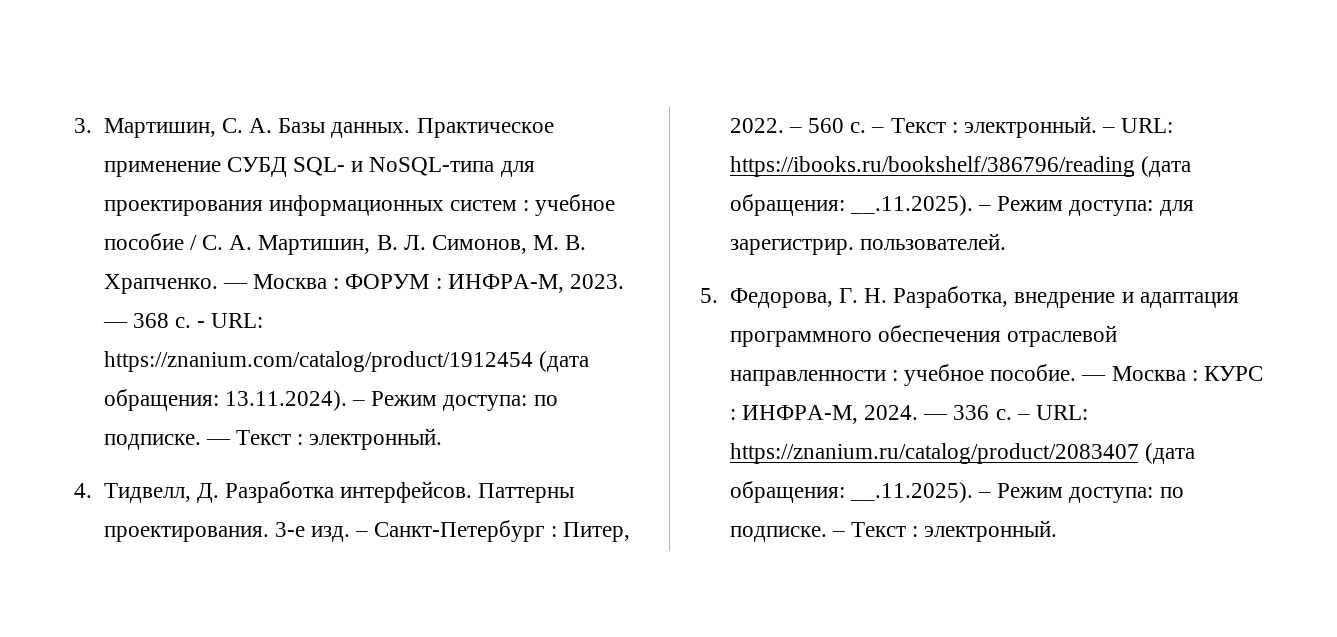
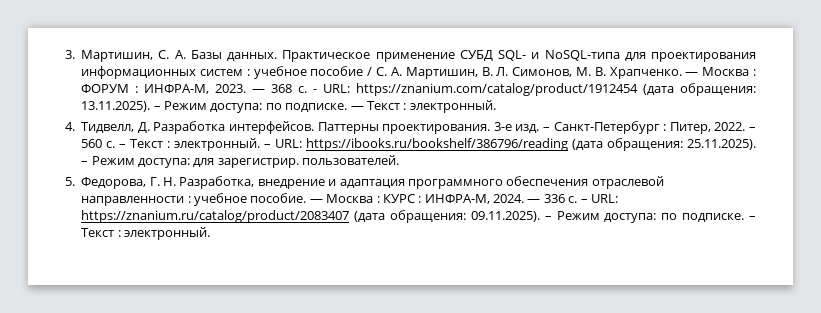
- - URL: https://znanium.com/catalog/product/1912454 (дата обращения: 13.11.2024). – Режим доступа: по подписке.
+ - URL: https://znanium.com/catalog/product/1912454 (дата обращения: 13.11.2025). – Режим доступа: по подписке.
- – URL: https://ibooks.ru/bookshelf/386796/reading (дата обращения: __.11.2025). – Режим доступа: для зарегистрир. пользователей.
+ – URL: https://ibooks.ru/bookshelf/386796/reading (дата обращения: 25.11.2025). – Режим доступа: для зарегистрир. пользователей.
- – URL: https://znanium.ru/catalog/product/2083407 (дата обращения: __.11.2025). – Режим доступа: по подписке.
+ – URL: https://znanium.ru/catalog/product/2083407 (дата обращения: 09.11.2025). – Режим доступа: по подписке.

